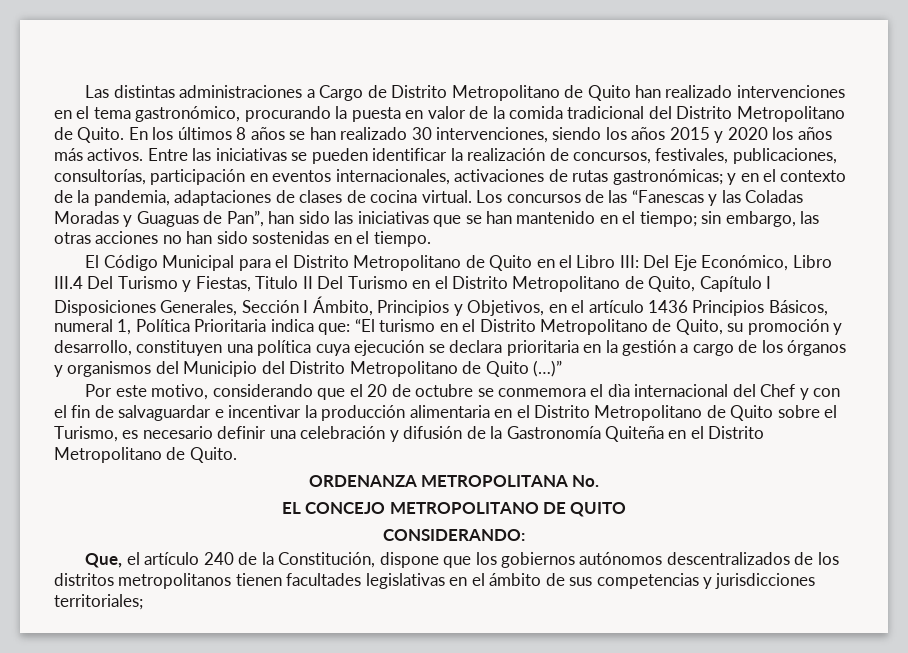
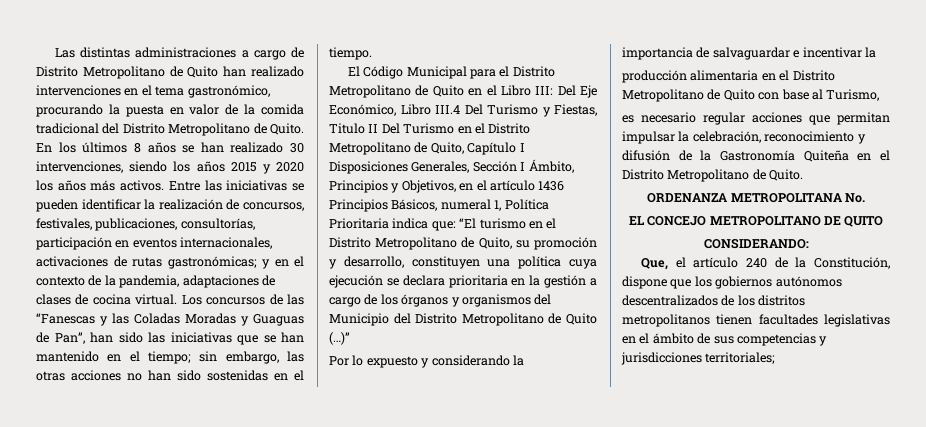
- Las distintas administraciones a Cargo de Distrito Metropolitano de Quito han realizado intervenciones en el tema gastronómico, procurando la puesta en valor de la comida tradicional del Distrito Metropolitano de Quito.
+ Las distintas administraciones a cargo de Distrito Metropolitano de Quito han realizado intervenciones en el tema gastronómico, procurando la puesta en valor de la comida tradicional del Distrito Metropolitano de Quito.
- Por este motivo, considerando que el 20 de octubre se conmemora el dìa internacional del Chef y con el fin de salvaguardar e incentivar la producción alimentaria en el Distrito Metropolitano de Quito sobre el Turismo, es necesario definir una celebración y difusión de la Gastronomía Quiteña en el Distrito Metropolitano de Quito.
+ Por lo expuesto y considerando la importancia de salvaguardar e incentivar la
+ producción alimentaria en el Distrito Metropolitano de Quito con base al Turismo,
+ es necesario regular acciones que permitan impulsar la celebración, reconocimiento y difusión de la Gastronomía Quiteña en el Distrito Metropolitano de Quito.

